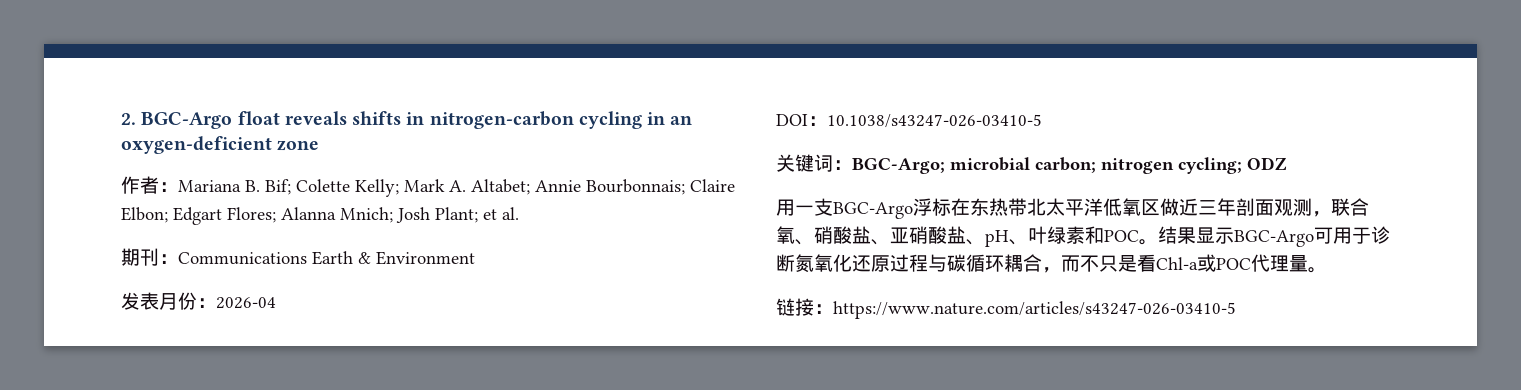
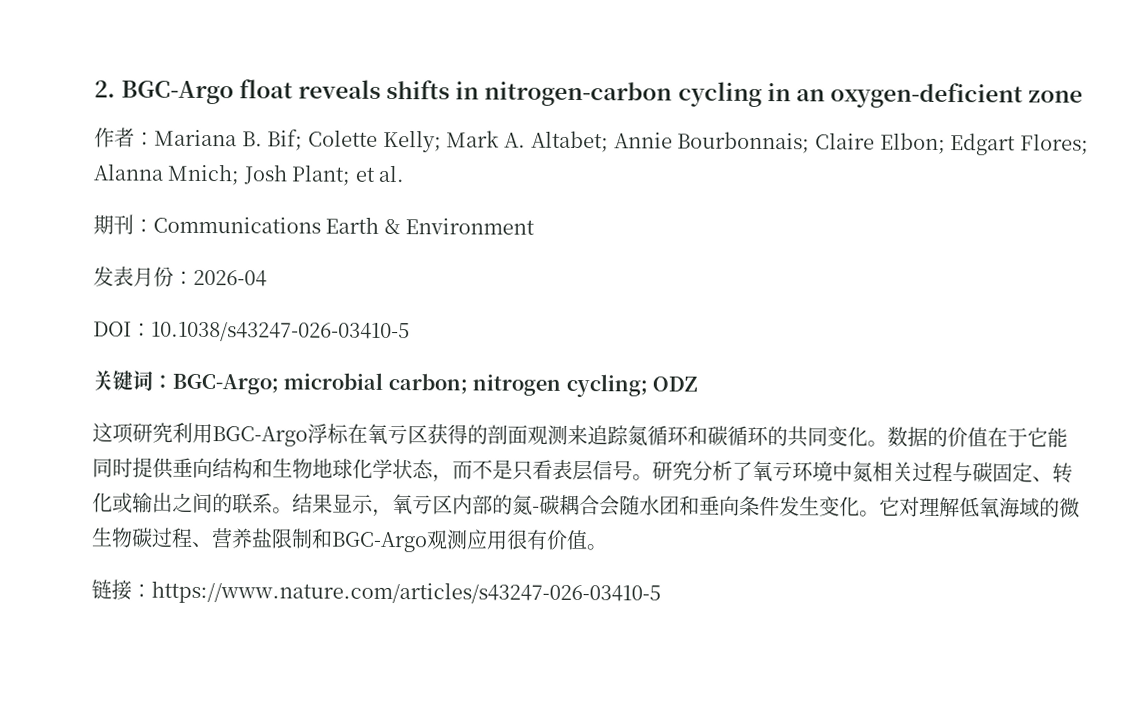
- 用一支BGC-Argo浮标在东热带北太平洋低氧区做近三年剖面观测，联合氧、硝酸盐、亚硝酸盐、pH、叶绿素和POC。结果显示BGC-Argo可用于诊断氮氧化还原过程与碳循环耦合，而不只是看Chl-a或POC代理量。
+ 这项研究利用BGC-Argo浮标在氧亏区获得的剖面观测来追踪氮循环和碳循环的共同变化。数据的价值在于它能同时提供垂向结构和生物地球化学状态，而不是只看表层信号。研究分析了氧亏环境中氮相关过程与碳固定、转化或输出之间的联系。结果显示，氧亏区内部的氮-碳耦合会随水团和垂向条件发生变化。它对理解低氧海域的微生物碳过程、营养盐限制和BGC-Argo观测应用很有价值。

